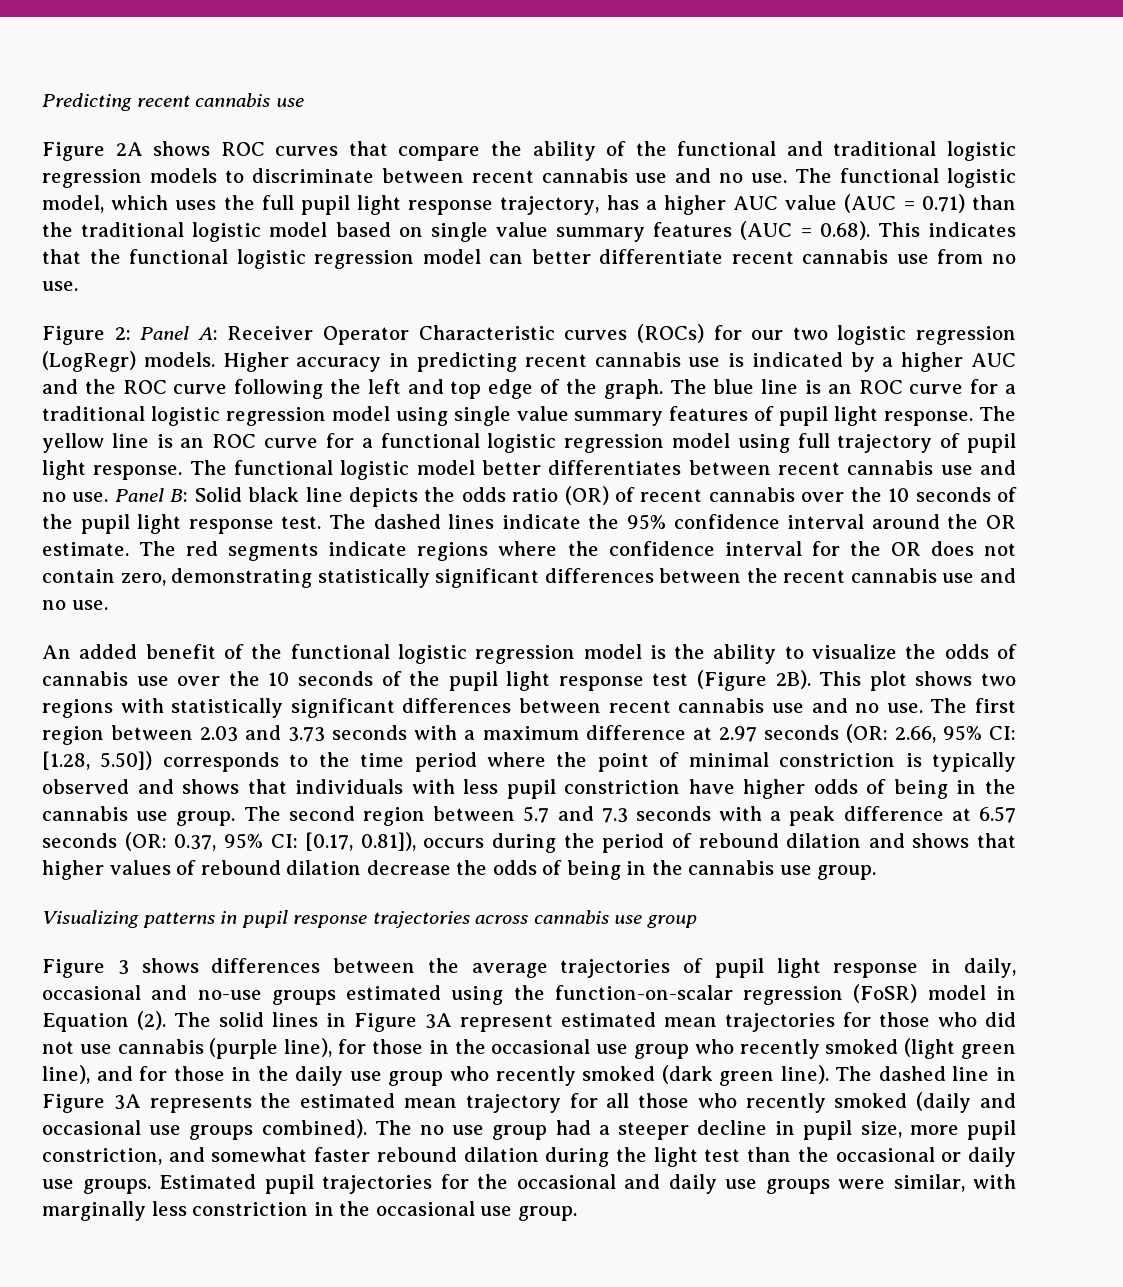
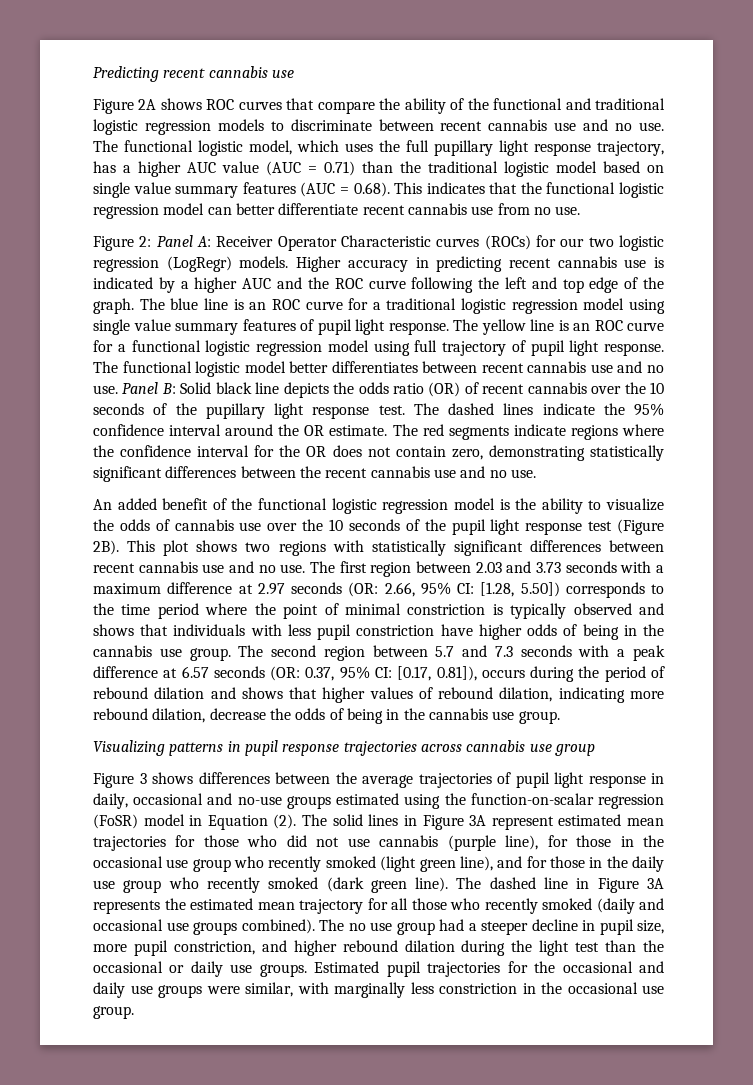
- The functional logistic model, which uses the full pupil light response trajectory, has a higher AUC value (AUC = 0.71) than the traditional logistic model based on single value summary features (AUC = 0.68). This indicates that the functional logistic regression model can better differentiate recent cannabis use from no use.
+ The functional logistic model, which uses the full pupillary light response trajectory, has a higher AUC value (AUC = 0.71) than the traditional logistic model based on single value summary features (AUC = 0.68). This indicates that the functional logistic regression model can better differentiate recent cannabis use from no use.
- Panel B: Solid black line depicts the odds ratio (OR) of recent cannabis over the 10 seconds of the pupil light response test.
+ Panel B: Solid black line depicts the odds ratio (OR) of recent cannabis over the 10 seconds of the pupillary light response test.
- The second region between 5.7 and 7.3 seconds with a peak difference at 6.57 seconds (OR: 0.37, 95% CI: [0.17, 0.81]), occurs during the period of rebound dilation and shows that higher values of rebound dilation decrease the odds of being in the cannabis use group.
+ The second region between 5.7 and 7.3 seconds with a peak difference at 6.57 seconds (OR: 0.37, 95% CI: [0.17, 0.81]), occurs during the period of rebound dilation and shows that higher values of rebound dilation, indicating more rebound dilation, decrease the odds of being in the cannabis use group.
- The no use group had a steeper decline in pupil size, more pupil constriction, and somewhat faster rebound dilation during the light test than the occasional or daily use groups.
+ The no use group had a steeper decline in pupil size, more pupil constriction, and higher rebound dilation during the light test than the occasional or daily use groups.

